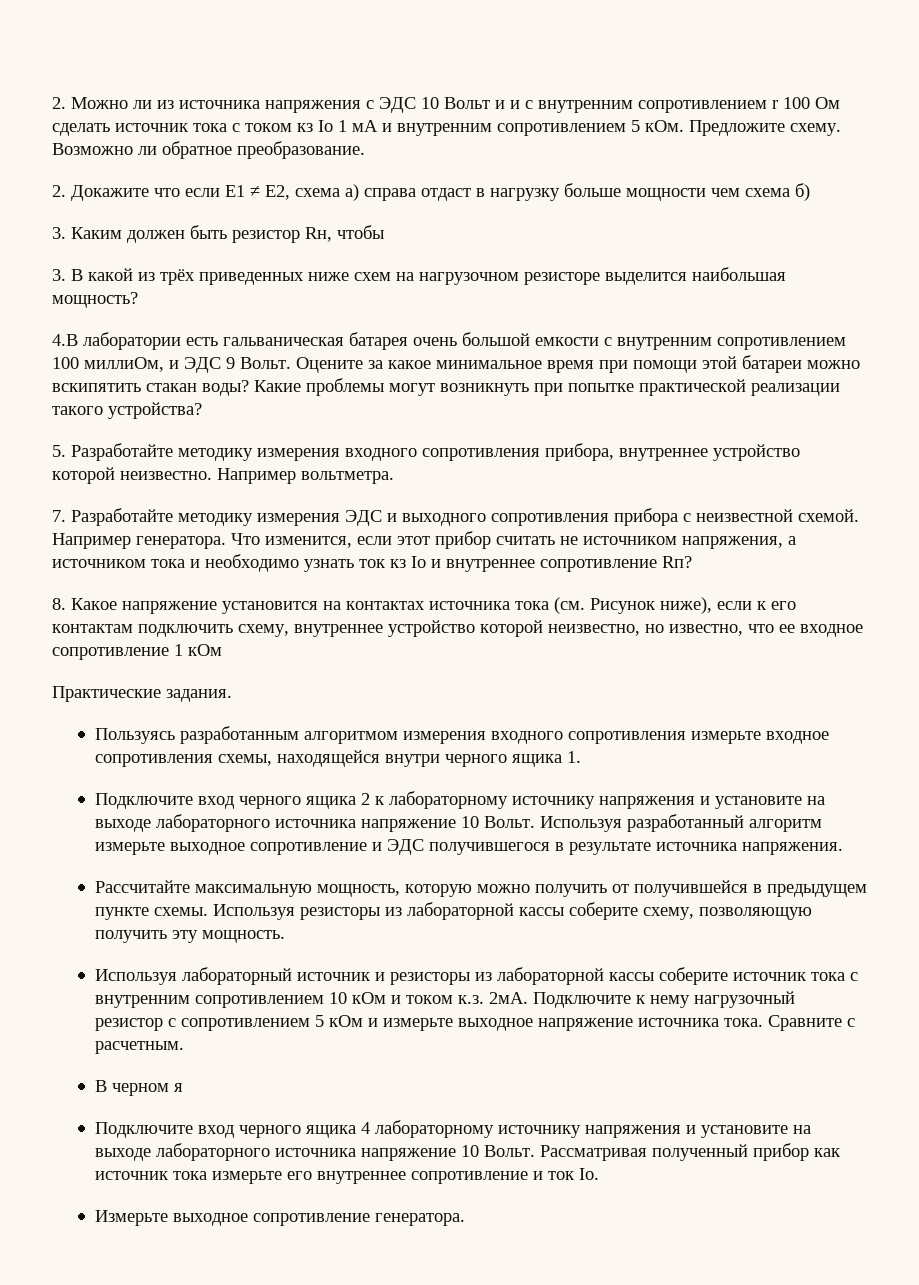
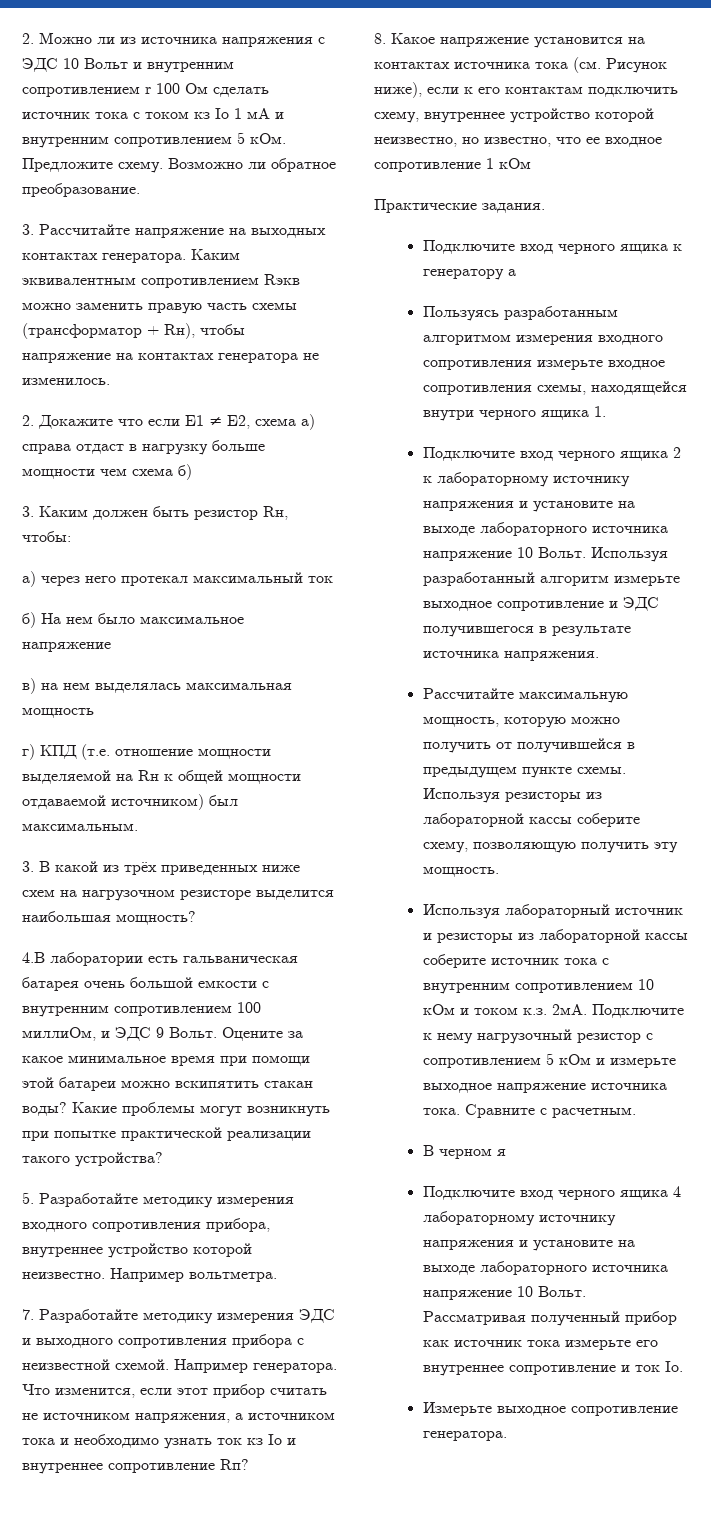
- 2. Можно ли из источника напряжения с ЭДС 10 Вольт и и с внутренним сопротивлением r 100 Ом сделать источник тока с током кз Io 1 мА и внутренним сопротивлением 5 кОм.
+ 2. Можно ли из источника напряжения с ЭДС 10 Вольт и внутренним сопротивлением r 100 Ом сделать источник тока с током кз Io 1 мА и внутренним сопротивлением 5 кОм.
+ 3. Рассчитайте напряжение на выходных контактах генератора. Каким эквивалентным сопротивлением Rэкв можно заменить правую часть схемы (трансформатор + Rн), чтобы напряжение на контактах генератора не изменилось.
- 3. Каким должен быть резистор Rн, чтобы
+ 3. Каким должен быть резистор Rн, чтобы:
+ а) через него протекал максимальный ток
+ б) На нем было максимальное напряжение
+ в) на нем выделялась максимальная мощность
+ г) КПД (т.е. отношение мощности выделяемой на Rн к общей мощности отдаваемой источником) был максимальным.
+ Подключите вход черного ящика к генератору а

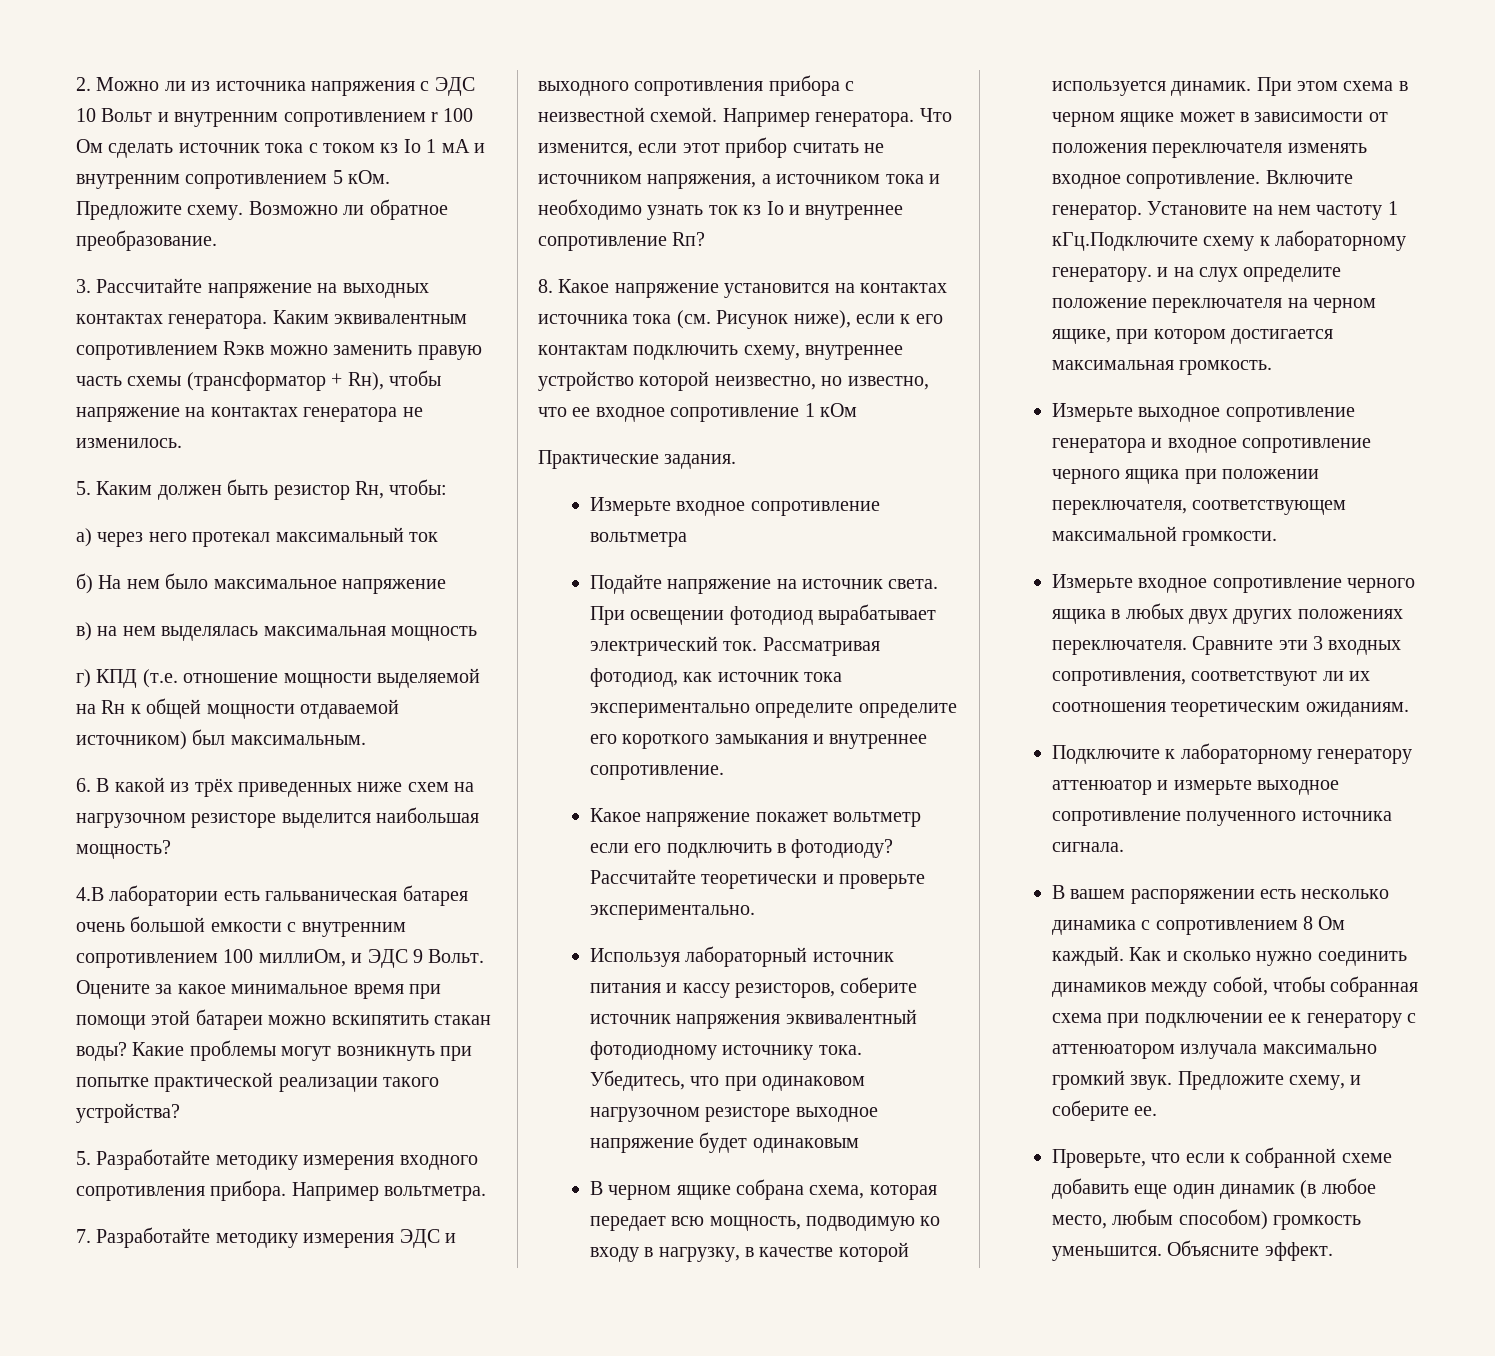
- 2. Докажите что если E1 ≠ E2, схема а) справа отдаст в нагрузку больше мощности чем схема б)
- 3. Каким должен быть резистор Rн, чтобы:
+ 5. Каким должен быть резистор Rн, чтобы:
- 3. В какой из трёх приведенных ниже схем на нагрузочном резисторе выделится наибольшая мощность?
+ 6. В какой из трёх приведенных ниже схем на нагрузочном резисторе выделится наибольшая мощность?
- 5. Разработайте методику измерения входного сопротивления прибора, внутреннее устройство которой неизвестно.
+ 5. Разработайте методику измерения входного сопротивления прибора.
- Подключите вход черного ящика к генератору а
- Пользуясь разработанным алгоритмом измерения входного сопротивления измерьте входное сопротивления схемы, находящейся внутри черного ящика 1.
- Подключите вход черного ящика 2 к лабораторному источнику напряжения и установите на выходе лабораторного источника напряжение 10 Вольт. Используя разработанный алгоритм измерьте выходное сопротивление и ЭДС получившегося в результате источника напряжения.
- Рассчитайте максимальную мощность, которую можно получить от получившейся в предыдущем пункте схемы. Используя резисторы из лабораторной кассы соберите схему, позволяющую получить эту мощность.
- Используя лабораторный источник и резисторы из лабораторной кассы соберите источник тока с внутренним сопротивлением 10 кОм и током к.з. 2мА. Подключите к нему нагрузочный резистор с сопротивлением 5 кОм и измерьте выходное напряжение источника тока. Сравните с расчетным.
- В черном я
- Подключите вход черного ящика 4 лабораторному источнику напряжения и установите на выходе лабораторного источника напряжение 10 Вольт. Рассматривая полученный прибор как источник тока измерьте его внутреннее сопротивление и ток Io.
- Измерьте выходное сопротивление генератора.
+ Измерьте входное сопротивление вольтметра
+ Подайте напряжение на источник света. При освещении фотодиод вырабатывает электрический ток. Рассматривая фотодиод, как источник тока экспериментально определите определите его короткого замыкания и внутреннее сопротивление.
+ Какое напряжение покажет вольтметр если его подключить в фотодиоду? Рассчитайте теоретически и проверьте экспериментально.
+ Используя лабораторный источник питания и кассу резисторов, соберите источник напряжения эквивалентный фотодиодному источнику тока. Убедитесь, что при одинаковом нагрузочном резисторе выходное напряжение будет одинаковым
+ В черном ящике собрана схема, которая передает всю мощность, подводимую ко входу в нагрузку, в качестве которой используется динамик. При этом схема в черном ящике может в зависимости от положения переключателя изменять входное сопротивление. Включите генератор. Установите на нем частоту 1 кГц.Подключите схему к лабораторному генератору. и на слух определите положение переключателя на черном ящике, при котором достигается максимальная громкость.
+ Измерьте выходное сопротивление генератора и входное сопротивление черного ящика при положении переключателя, соответствующем максимальной громкости.
+ Измерьте входное сопротивление черного ящика в любых двух других положениях переключателя. Сравните эти 3 входных сопротивления, соответствуют ли их соотношения теоретическим ожиданиям.
+ Подключите к лабораторному генератору аттенюатор и измерьте выходное сопротивление полученного источника сигнала.
+ В вашем распоряжении есть несколько динамика с сопротивлением 8 Ом каждый. Как и сколько нужно соединить динамиков между собой, чтобы собранная схема при подключении ее к генератору с аттенюатором излучала максимально громкий звук. Предложите схему, и соберите ее.
+ Проверьте, что если к собранной схеме добавить еще один динамик (в любое место, любым способом) громкость уменьшится. Объясните эффект.

